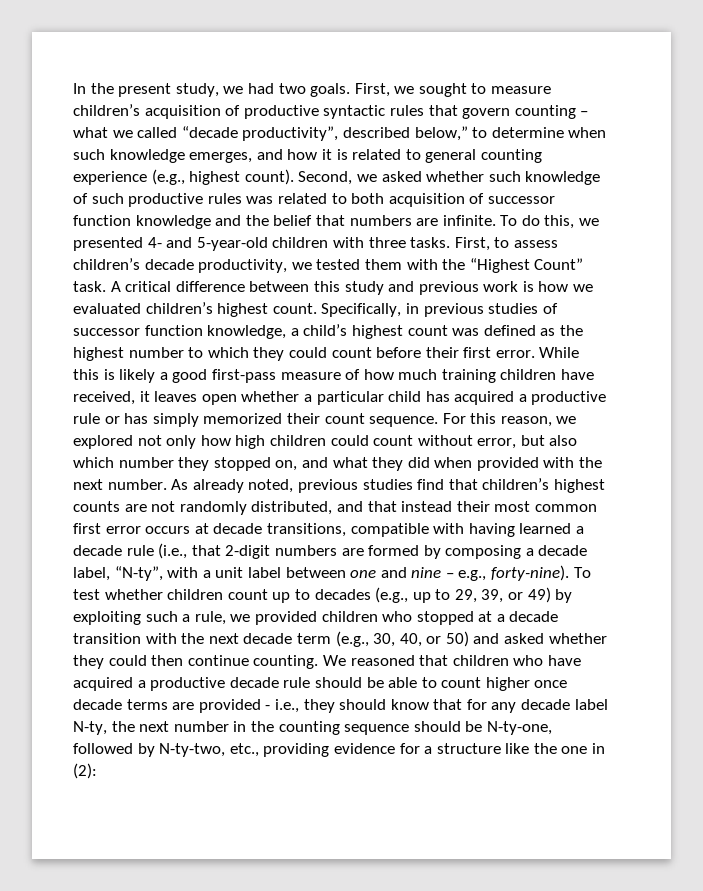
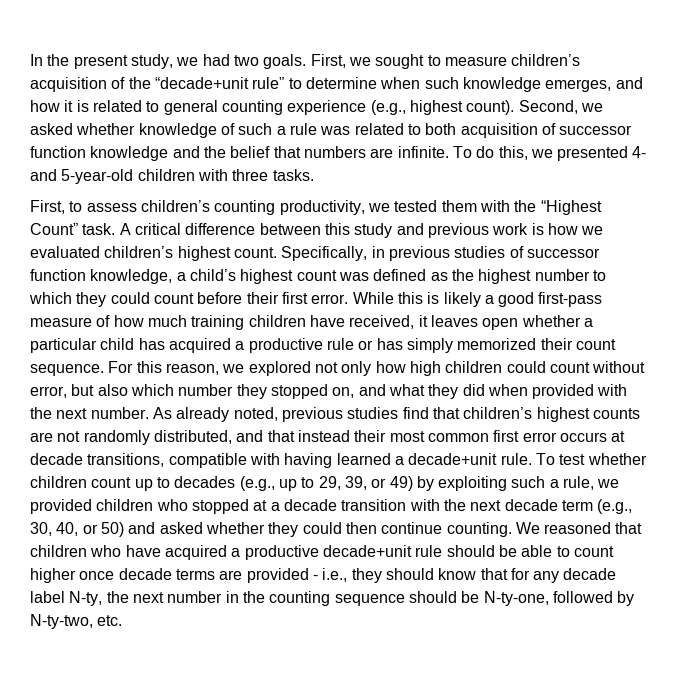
- First, we sought to measure children’s acquisition of productive syntactic rules that govern counting – what we called “decade productivity”, described below,” to determine when such knowledge emerges, and how it is related to general counting experience (e.g., highest count).
+ First, we sought to measure children’s acquisition of the “decade+unit rule” to determine when such knowledge emerges, and how it is related to general counting experience (e.g., highest count).
- Second, we asked whether such knowledge of such productive rules was related to both acquisition of successor function knowledge and the belief that numbers are infinite.
+ Second, we asked whether knowledge of such a rule was related to both acquisition of successor function knowledge and the belief that numbers are infinite.
- To do this, we presented 4- and 5-year-old children with three tasks. First, to assess children’s decade productivity, we tested them with the “Highest Count” task.
+ To do this, we presented 4- and 5-year-old children with three tasks.
+ First, to assess children’s counting productivity, we tested them with the “Highest Count” task.
- As already noted, previous studies find that children’s highest counts are not randomly distributed, and that instead their most common first error occurs at decade transitions, compatible with having learned a decade rule (i.e., that 2-digit numbers are formed by composing a decade label, “N-ty”, with a unit label between one and nine – e.g., forty-nine).
+ As already noted, previous studies find that children’s highest counts are not randomly distributed, and that instead their most common first error occurs at decade transitions, compatible with having learned a decade+unit rule.
- We reasoned that children who have acquired a productive decade rule should be able to count higher once decade terms are provided - i.e., they should know that for any decade label N-ty, the next number in the counting sequence should be N-ty-one, followed by N-ty-two, etc., providing evidence for a structure like the one in (2):
+ We reasoned that children who have acquired a productive decade+unit rule should be able to count higher once decade terms are provided - i.e., they should know that for any decade label N-ty, the next number in the counting sequence should be N-ty-one, followed by N-ty-two, etc.

